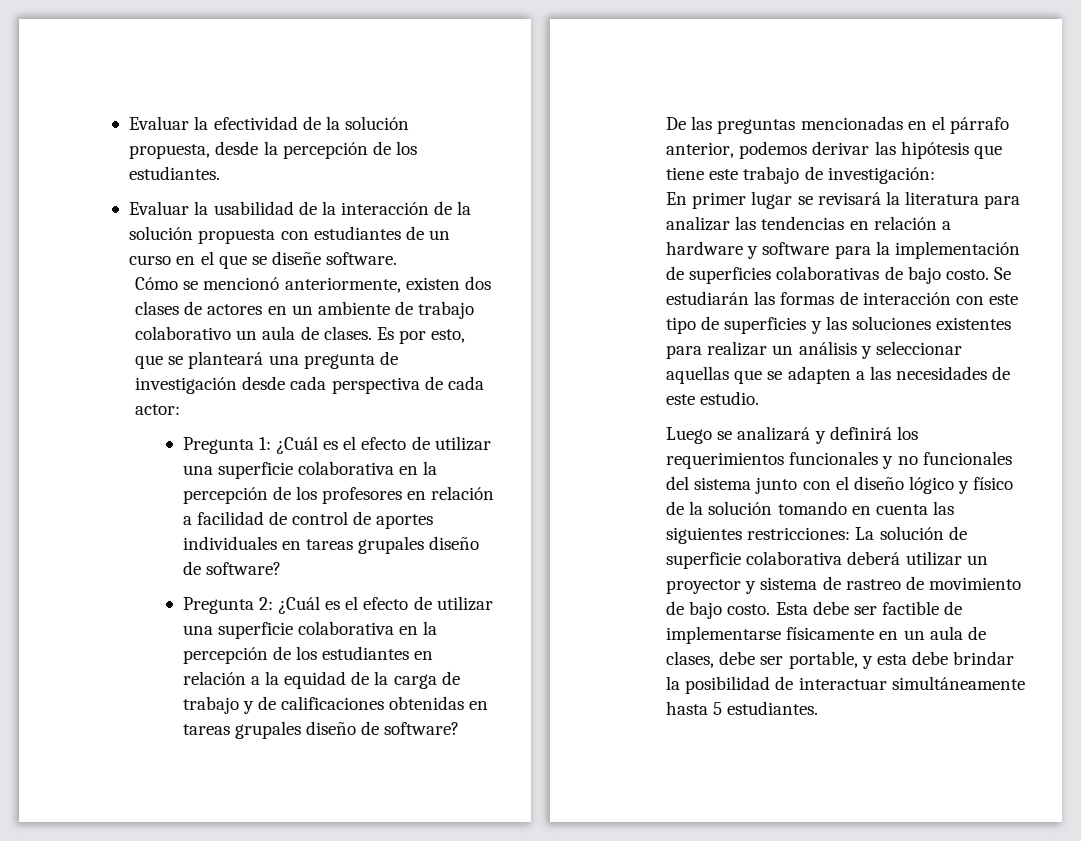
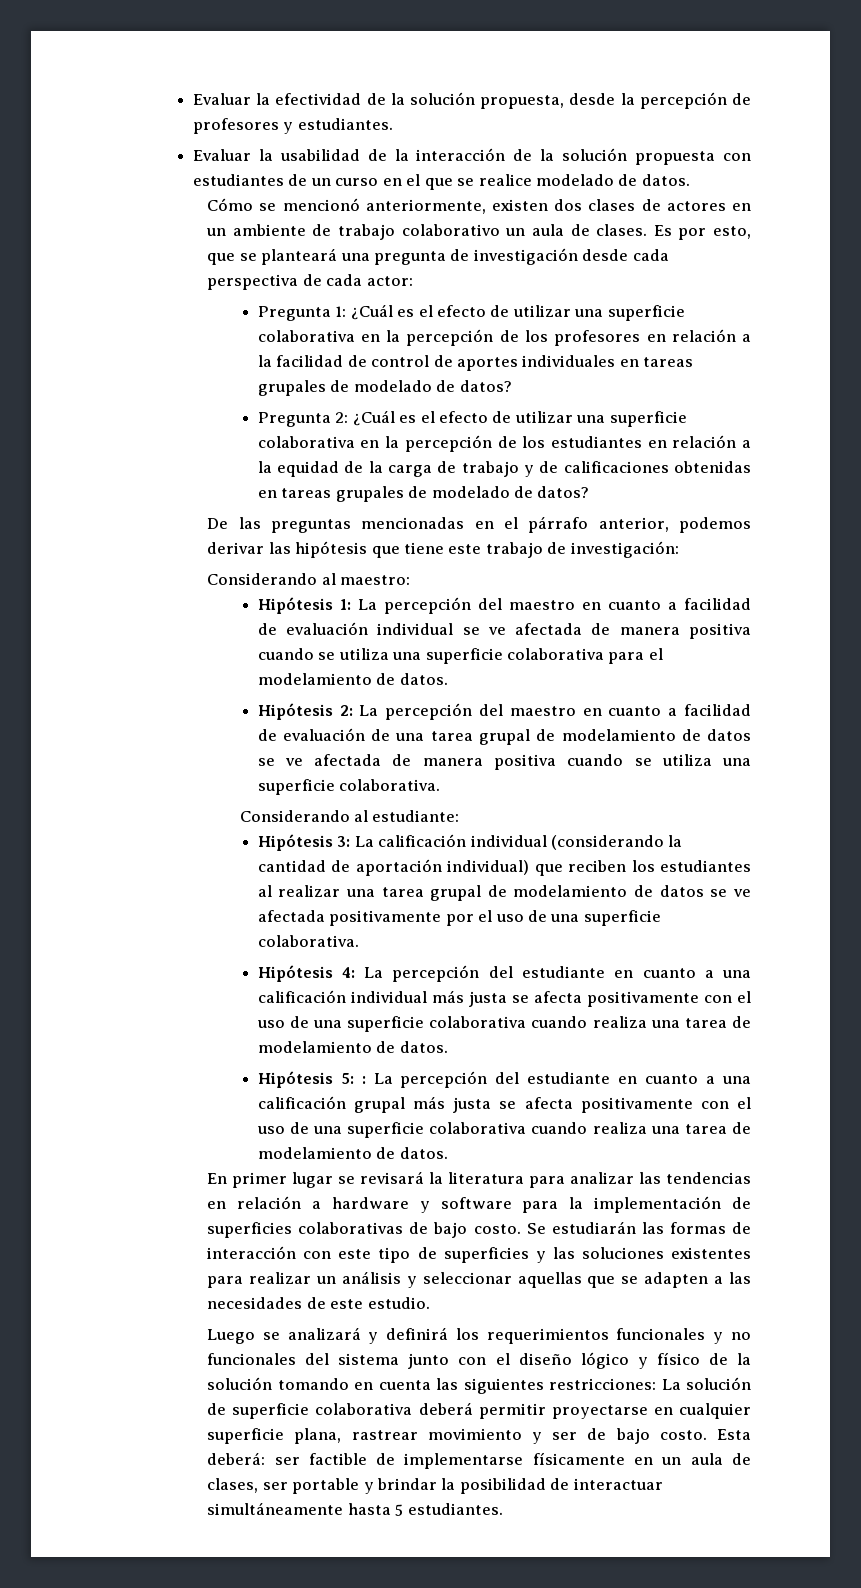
- Evaluar la efectividad de la solución propuesta, desde la percepción de los estudiantes.
+ Evaluar la efectividad de la solución propuesta, desde la percepción de profesores y estudiantes.
- Evaluar la usabilidad de la interacción de la solución propuesta con estudiantes de un curso en el que se diseñe software.
+ Evaluar la usabilidad de la interacción de la solución propuesta con estudiantes de un curso en el que se realice modelado de datos.
- Pregunta 1: ¿Cuál es el efecto de utilizar una superficie colaborativa en la percepción de los profesores en relación a facilidad de control de aportes individuales en tareas grupales diseño de software?
+ Pregunta 1: ¿Cuál es el efecto de utilizar una superficie colaborativa en la percepción de los profesores en relación a la facilidad de control de aportes individuales en tareas grupales de modelado de datos?
- Pregunta 2: ¿Cuál es el efecto de utilizar una superficie colaborativa en la percepción de los estudiantes en relación a la equidad de la carga de trabajo y de calificaciones obtenidas en tareas grupales diseño de software?
+ Pregunta 2: ¿Cuál es el efecto de utilizar una superficie colaborativa en la percepción de los estudiantes en relación a la equidad de la carga de trabajo y de calificaciones obtenidas en tareas grupales de modelado de datos?
+ Considerando al maestro:
+ Hipótesis 1: La percepción del maestro en cuanto a facilidad de evaluación individual se ve afectada de manera positiva cuando se utiliza una superficie colaborativa para el modelamiento de datos.
+ Hipótesis 2: La percepción del maestro en cuanto a facilidad de evaluación de una tarea grupal de modelamiento de datos se ve afectada de manera positiva cuando se utiliza una superficie colaborativa.
+ Considerando al estudiante:
+ Hipótesis 3: La calificación individual (considerando la cantidad de aportación individual) que reciben los estudiantes al realizar una tarea grupal de modelamiento de datos se ve afectada positivamente por el uso de una superficie colaborativa.
+ Hipótesis 4: La percepción del estudiante en cuanto a una calificación individual más justa se afecta positivamente con el uso de una superficie colaborativa cuando realiza una tarea de modelamiento de datos.
+ Hipótesis 5: : La percepción del estudiante en cuanto a una calificación grupal más justa se afecta positivamente con el uso de una superficie colaborativa cuando realiza una tarea de modelamiento de datos.
- Luego se analizará y definirá los requerimientos funcionales y no funcionales del sistema junto con el diseño lógico y físico de la solución tomando en cuenta las siguientes restricciones: La solución de superficie colaborativa deberá utilizar un proyector y sistema de rastreo de movimiento de bajo costo.
+ Luego se analizará y definirá los requerimientos funcionales y no funcionales del sistema junto con el diseño lógico y físico de la solución tomando en cuenta las siguientes restricciones: La solución de superficie colaborativa deberá permitir proyectarse en cualquier superficie plana, rastrear movimiento y ser de bajo costo.
- Esta debe ser factible de implementarse físicamente en un aula de clases, debe ser portable, y esta debe brindar la posibilidad de interactuar simultáneamente hasta 5 estudiantes.
+ Esta deberá: ser factible de implementarse físicamente en un aula de clases, ser portable y brindar la posibilidad de interactuar simultáneamente hasta 5 estudiantes.

